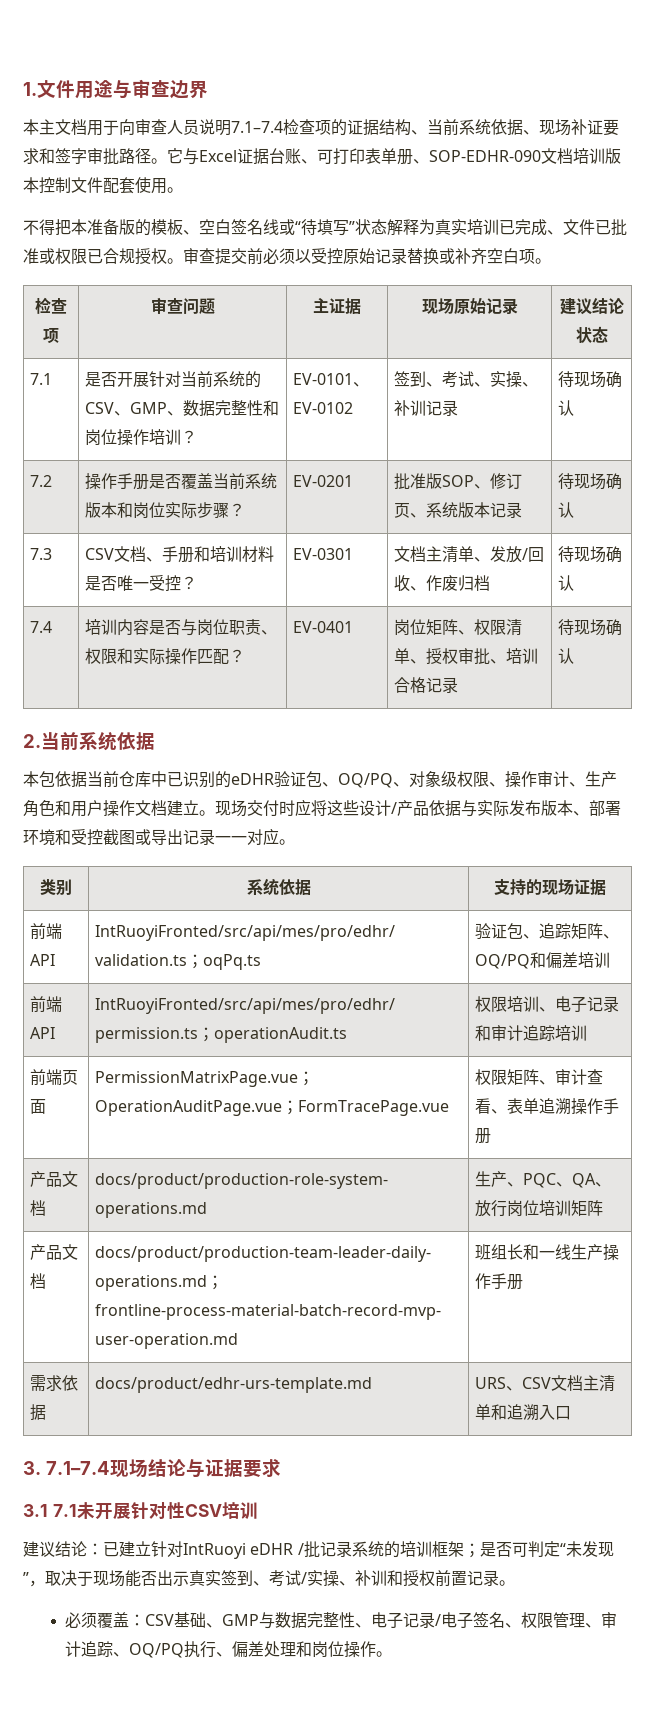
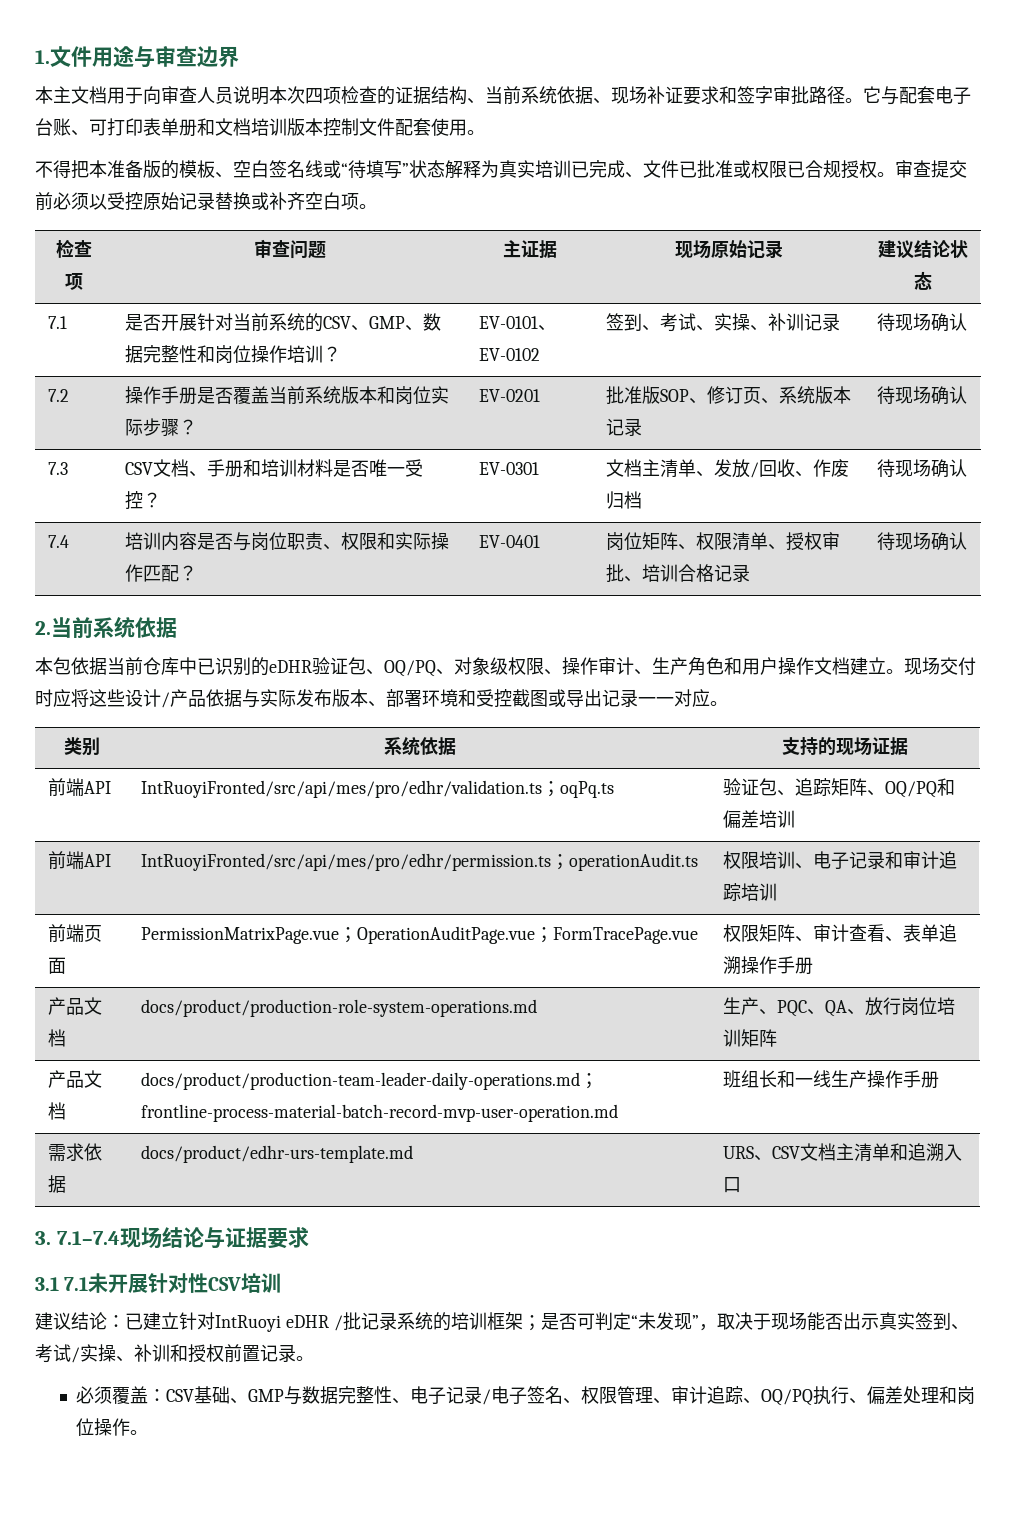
- 本主文档用于向审查人员说明7.1–7.4检查项的证据结构、当前系统依据、现场补证要求和签字审批路径。
+ 本主文档用于向审查人员说明本次四项检查的证据结构、当前系统依据、现场补证要求和签字审批路径。
- 它与Excel证据台账、可打印表单册、SOP-EDHR-090文档培训版本控制文件配套使用。
+ 它与配套电子台账、可打印表单册和文档培训版本控制文件配套使用。

